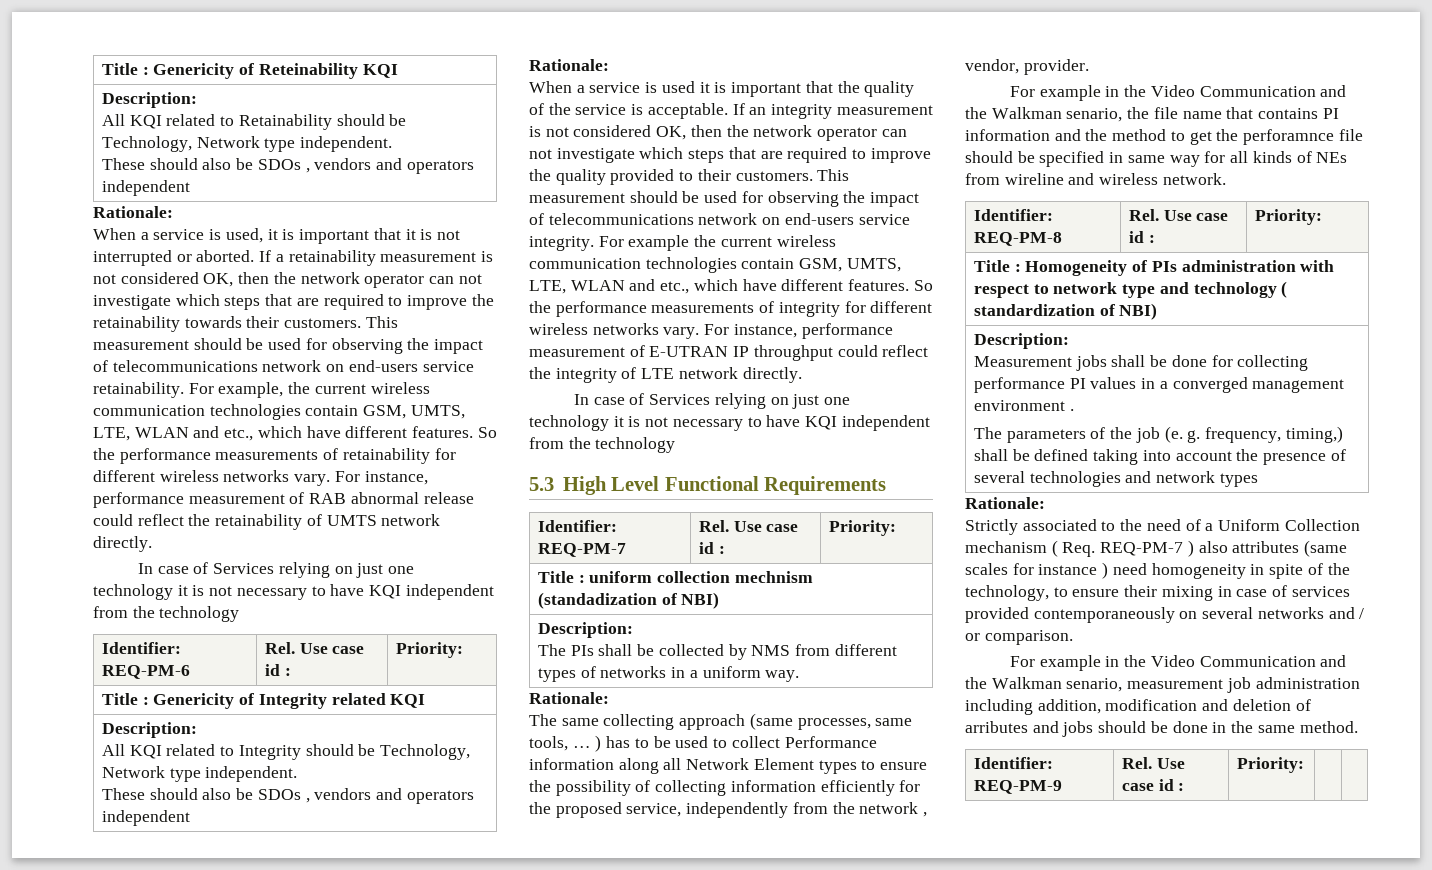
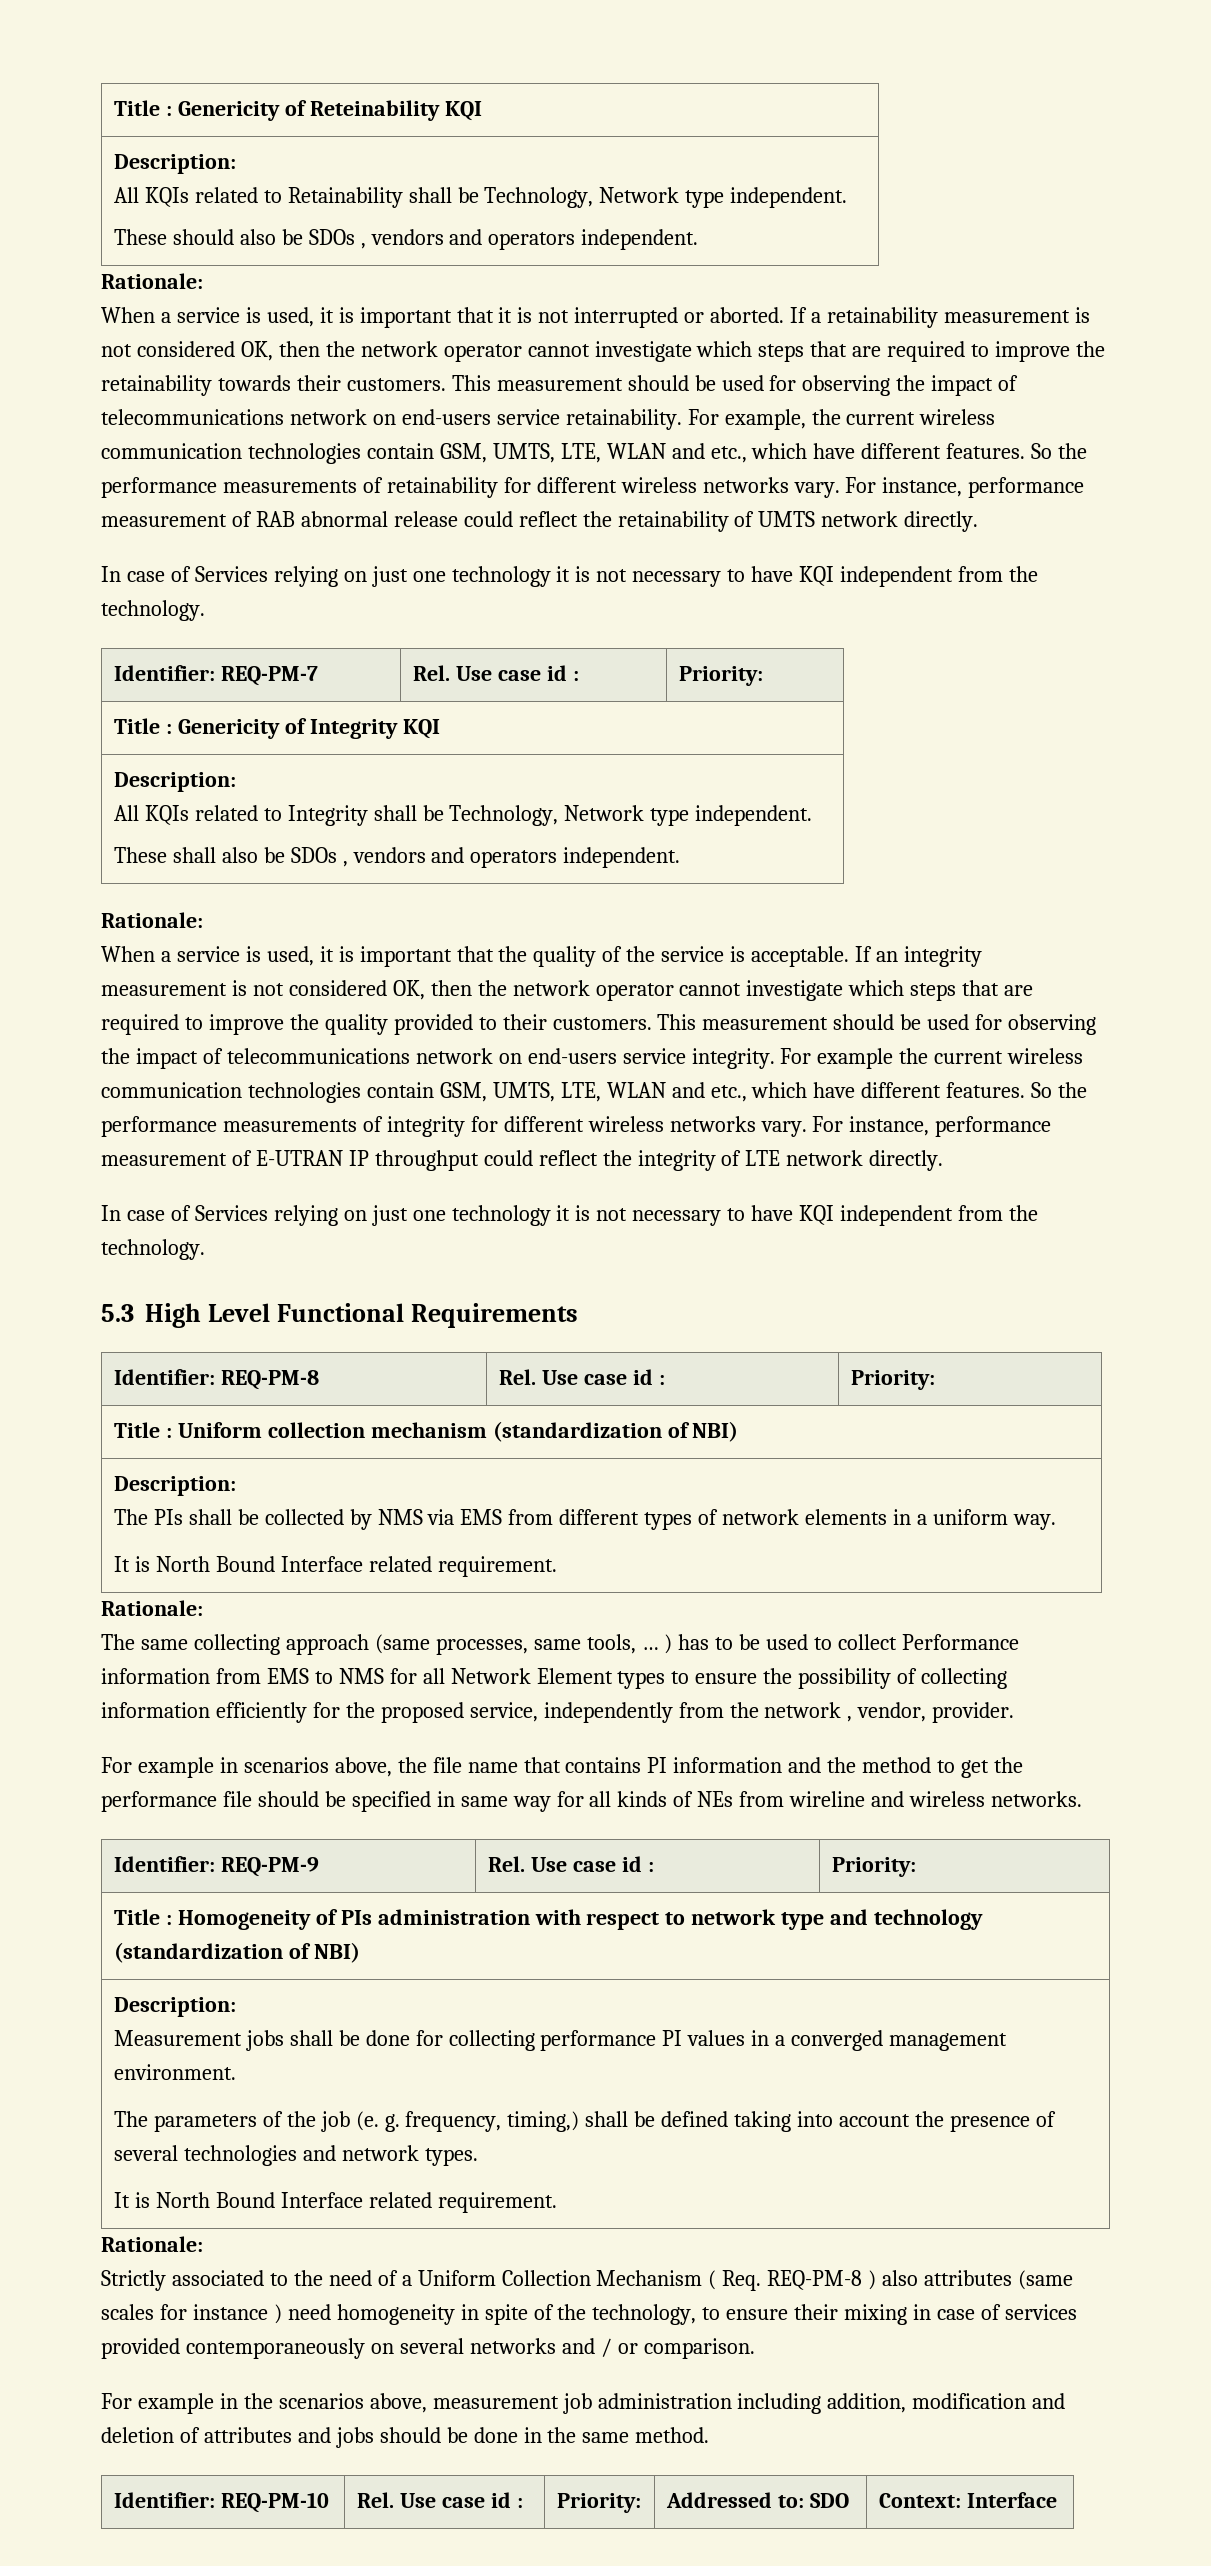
  Title : Genericity of Reteinability KQI
  Description:
- All KQI related to Retainability should be Technology, Network type independent.
- These should also be SDOs , vendors and operators independent
+ All KQIs related to Retainability shall be Technology, Network type independent.
+ These should also be SDOs , vendors and operators independent.
- If a retainability measurement is not considered OK, then the network operator can not investigate which steps that are required to improve the retainability towards their customers.
+ If a retainability measurement is not considered OK, then the network operator cannot investigate which steps that are required to improve the retainability towards their customers.
  For instance, performance measurement of RAB abnormal release could reflect the retainability of UMTS network directly.
- In case of Services relying on just one technology it is not necessary to have KQI independent from the technology
- Identifier: REQ-PM-6 | Rel. Use case id : | Priority:
+ In case of Services relying on just one technology it is not necessary to have KQI independent from the technology.
+ Identifier: REQ-PM-7 | Rel. Use case id : | Priority:
- Title : Genericity of Integrity related KQI
+ Title : Genericity of Integrity KQI
  Description:
- All KQI related to Integrity should be Technology, Network type independent.
- These should also be SDOs , vendors and operators independent
+ All KQIs related to Integrity shall be Technology, Network type independent.
+ These shall also be SDOs , vendors and operators independent.
  Rationale:
- When a service is used it is important that the quality of the service is acceptable.
+ When a service is used, it is important that the quality of the service is acceptable.
- If an integrity measurement is not considered OK, then the network operator can not investigate which steps that are required to improve the quality provided to their customers.
+ If an integrity measurement is not considered OK, then the network operator cannot investigate which steps that are required to improve the quality provided to their customers.
  For instance, performance measurement of E-UTRAN IP throughput could reflect the integrity of LTE network directly.
- In case of Services relying on just one technology it is not necessary to have KQI independent from the technology
+ In case of Services relying on just one technology it is not necessary to have KQI independent from the technology.
- Identifier: REQ-PM-7 | Rel. Use case id : | Priority:
- Title : uniform collection mechnism (standadization of NBI)
+ Identifier: REQ-PM-8 | Rel. Use case id : | Priority:
+ Title : Uniform collection mechanism (standardization of NBI)
  Description:
- The PIs shall be collected by NMS from different types of networks in a uniform way.
+ The PIs shall be collected by NMS via EMS from different types of network elements in a uniform way.
+ It is North Bound Interface related requirement.
- The same collecting approach (same processes, same tools, … ) has to be used to collect Performance information along all Network Element types to ensure the possibility of collecting information efficiently for the proposed service, independently from the network , vendor, provider.
+ The same collecting approach (same processes, same tools, … ) has to be used to collect Performance information from EMS to NMS for all Network Element types to ensure the possibility of collecting information efficiently for the proposed service, independently from the network , vendor, provider.
- For example in the Video Communication and the Walkman senario, the file name that contains PI information and the method to get the perforamnce file should be specified in same way for all kinds of NEs from wireline and wireless network.
- Identifier: REQ-PM-8 | Rel. Use case id : | Priority:
+ For example in scenarios above, the file name that contains PI information and the method to get the performance file should be specified in same way for all kinds of NEs from wireline and wireless networks.
+ Identifier: REQ-PM-9 | Rel. Use case id : | Priority:
- Title : Homogeneity of PIs administration with respect to network type and technology ( standardization of NBI)
+ Title : Homogeneity of PIs administration with respect to network type and technology (standardization of NBI)
- Measurement jobs shall be done for collecting performance PI values in a converged management environment .
+ Measurement jobs shall be done for collecting performance PI values in a converged management environment.
- The parameters of the job (e. g. frequency, timing,) shall be defined taking into account the presence of several technologies and network types
+ The parameters of the job (e. g. frequency, timing,) shall be defined taking into account the presence of several technologies and network types.
+ It is North Bound Interface related requirement.
- Strictly associated to the need of a Uniform Collection mechanism ( Req. REQ-PM-7 ) also attributes (same scales for instance ) need homogeneity in spite of the technology, to ensure their mixing in case of services provided contemporaneously on several networks and / or comparison.
+ Strictly associated to the need of a Uniform Collection Mechanism ( Req. REQ-PM-8 ) also attributes (same scales for instance ) need homogeneity in spite of the technology, to ensure their mixing in case of services provided contemporaneously on several networks and / or comparison.
- For example in the Video Communication and the Walkman senario, measurement job administration including addition, modification and deletion of arributes and jobs should be done in the same method.
+ For example in the scenarios above, measurement job administration including addition, modification and deletion of attributes and jobs should be done in the same method.
- Identifier: REQ-PM-9 | Rel. Use case id : | Priority: | |
+ Identifier: REQ-PM-10 | Rel. Use case id : | Priority: | Addressed to: SDO | Context: Interface

